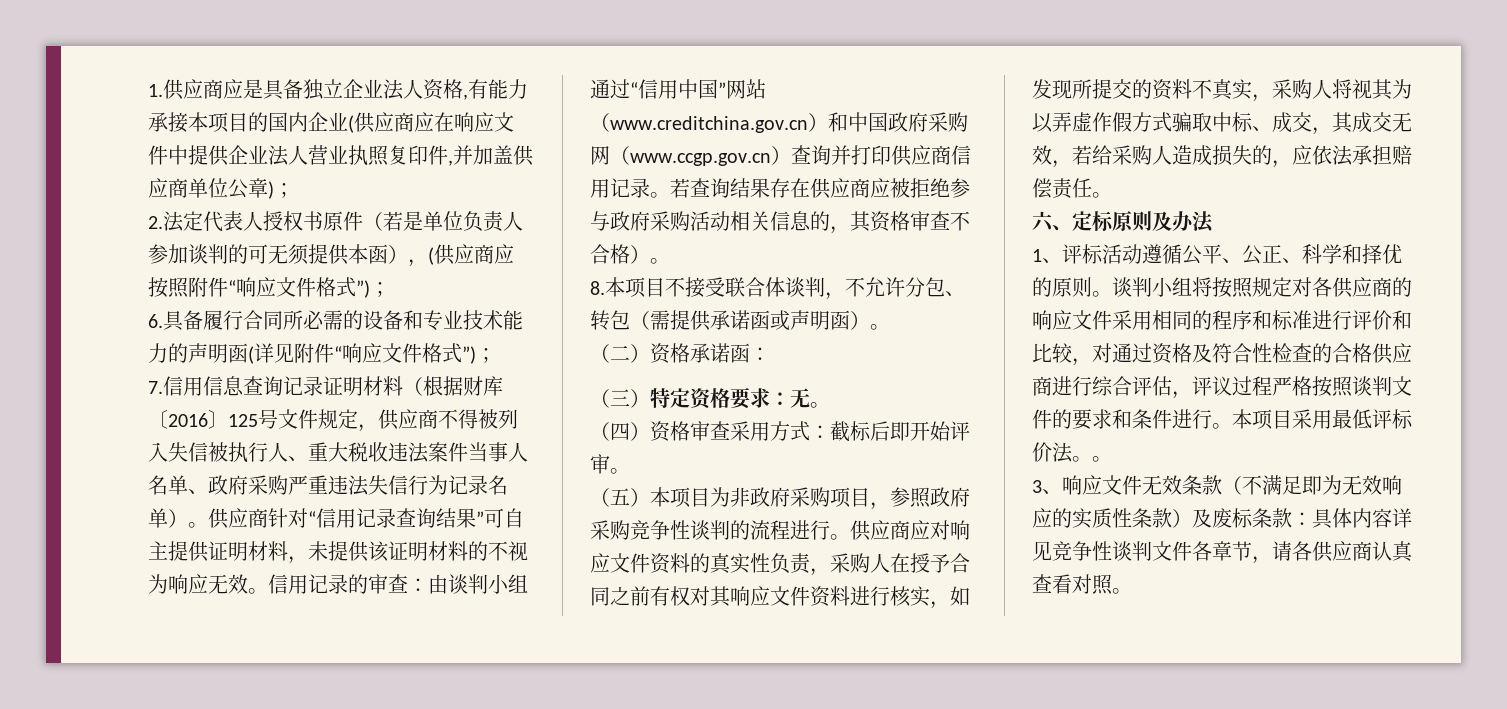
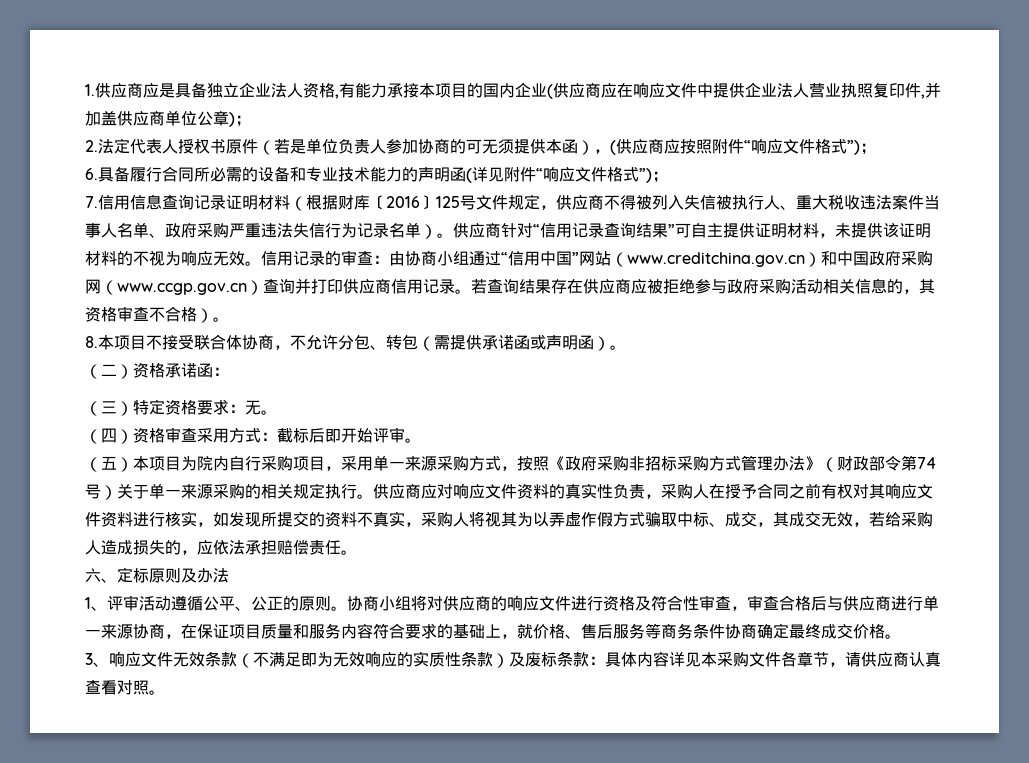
- 2.法定代表人授权书原件（若是单位负责人参加谈判的可无须提供本函），(供应商应按照附件“响应文件格式”)；
+ 2.法定代表人授权书原件（若是单位负责人参加协商的可无须提供本函），(供应商应按照附件“响应文件格式”)；
- 信用记录的审查：由谈判小组通过“信用中国”网站（www.creditchina.gov.cn）和中国政府采购网（www.ccgp.gov.cn）查询并打印供应商信用记录。
+ 信用记录的审查：由协商小组通过“信用中国”网站（www.creditchina.gov.cn）和中国政府采购网（www.ccgp.gov.cn）查询并打印供应商信用记录。
- 8.本项目不接受联合体谈判，不允许分包、转包（需提供承诺函或声明函）。
+ 8.本项目不接受联合体协商，不允许分包、转包（需提供承诺函或声明函）。
- （五）本项目为非政府采购项目，参照政府采购竞争性谈判的流程进行。
+ （五）本项目为院内自行采购项目，采用单一来源采购方式，按照《政府采购非招标采购方式管理办法》（财政部令第74号）关于单一来源采购的相关规定执行。
- 1、评标活动遵循公平、公正、科学和择优的原则。谈判小组将按照规定对各供应商的响应文件采用相同的程序和标准进行评价和比较，对通过资格及符合性检查的合格供应商进行综合评估，评议过程严格按照谈判文件的要求和条件进行。本项目采用最低评标价法。。
+ 1、评审活动遵循公平、公正的原则。协商小组将对供应商的响应文件进行资格及符合性审查，审查合格后与供应商进行单一来源协商，在保证项目质量和服务内容符合要求的基础上，就价格、售后服务等商务条件协商确定最终成交价格。
- 3、响应文件无效条款（不满足即为无效响应的实质性条款）及废标条款：具体内容详见竞争性谈判文件各章节，请各供应商认真查看对照。
+ 3、响应文件无效条款（不满足即为无效响应的实质性条款）及废标条款：具体内容详见本采购文件各章节，请供应商认真查看对照。

